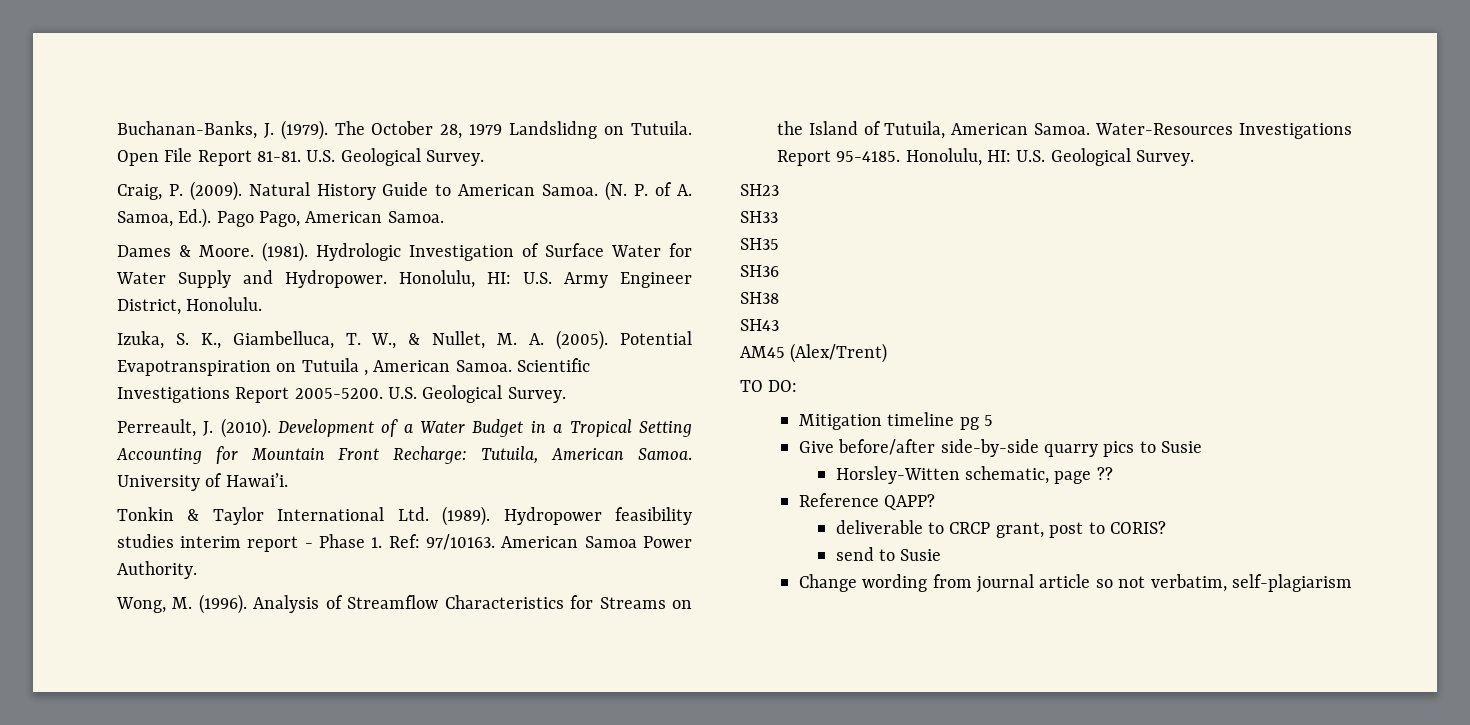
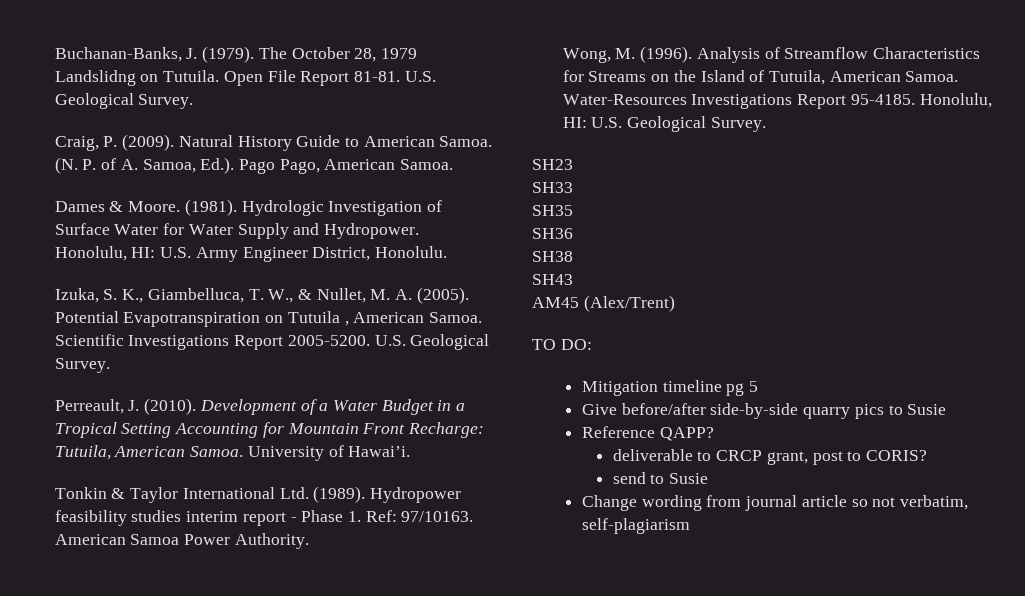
- Horsley-Witten schematic, page ??

